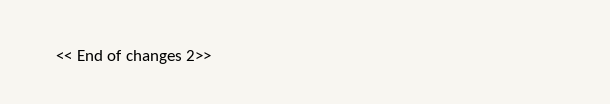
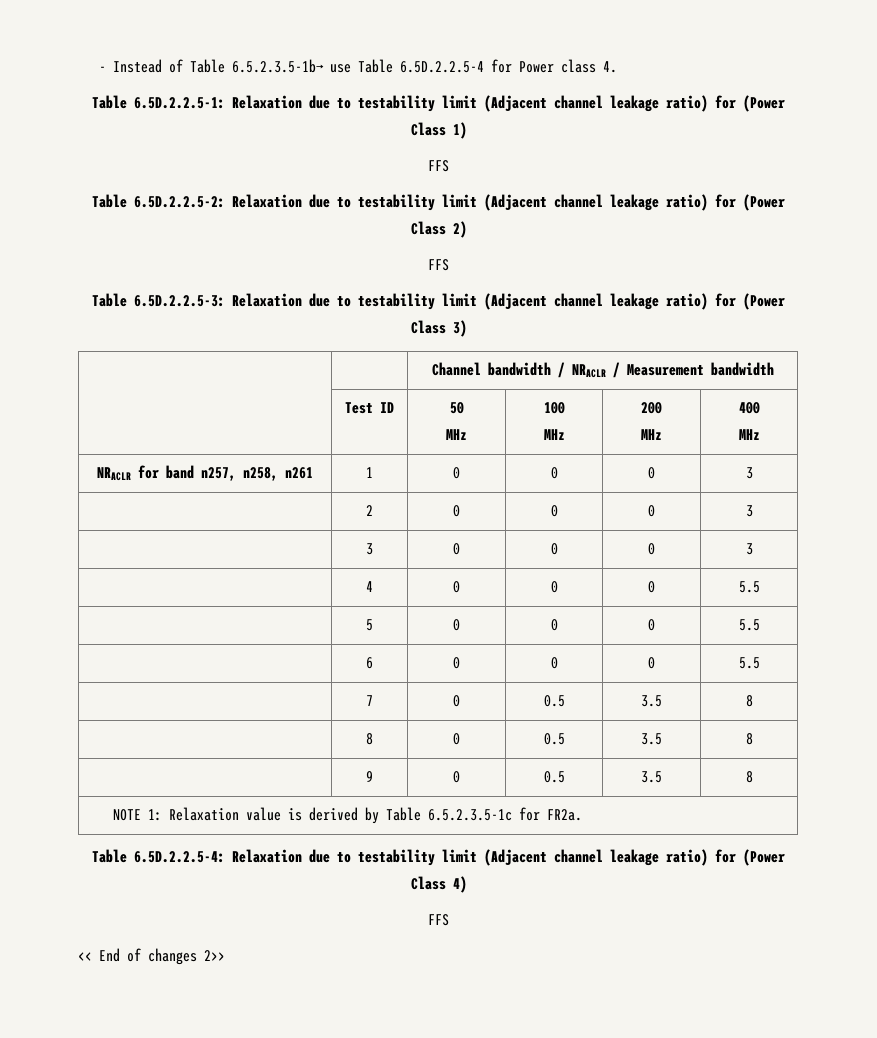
+ - Instead of Table 6.5.2.3.5-1b→ use Table 6.5D.2.2.5-4 for Power class 4.
+ Table 6.5D.2.2.5-1: Relaxation due to testability limit (Adjacent channel leakage ratio) for (Power Class 1)
+ FFS
+ Table 6.5D.2.2.5-2: Relaxation due to testability limit (Adjacent channel leakage ratio) for (Power Class 2)
+ FFS
+ Table 6.5D.2.2.5-3: Relaxation due to testability limit (Adjacent channel leakage ratio) for (Power Class 3)
+ | | Channel bandwidth / NRACLR / Measurement bandwidth
+ | Test ID | 50
+ MHz | 100
+ MHz | 200
+ MHz | 400
+ MHz
+ NRACLR for band n257, n258, n261 | 1 | 0 | 0 | 0 | 3
+ | 2 | 0 | 0 | 0 | 3
+ | 3 | 0 | 0 | 0 | 3
+ | 4 | 0 | 0 | 0 | 5.5
+ | 5 | 0 | 0 | 0 | 5.5
+ | 6 | 0 | 0 | 0 | 5.5
+ | 7 | 0 | 0.5 | 3.5 | 8
+ | 8 | 0 | 0.5 | 3.5 | 8
+ | 9 | 0 | 0.5 | 3.5 | 8
+ NOTE 1: Relaxation value is derived by Table 6.5.2.3.5-1c for FR2a.
+ Table 6.5D.2.2.5-4: Relaxation due to testability limit (Adjacent channel leakage ratio) for (Power Class 4)
+ FFS

